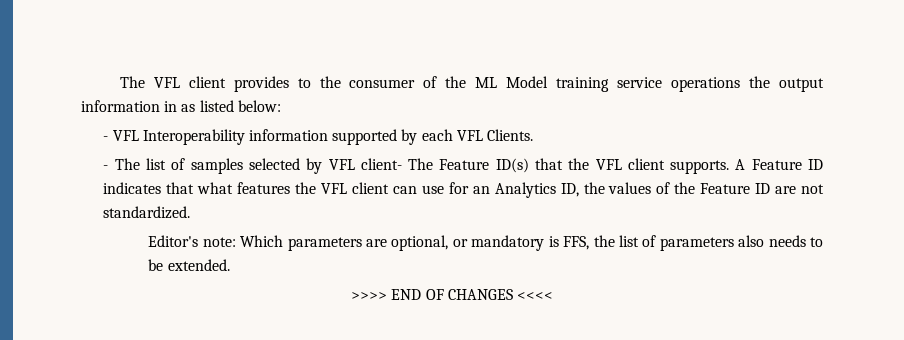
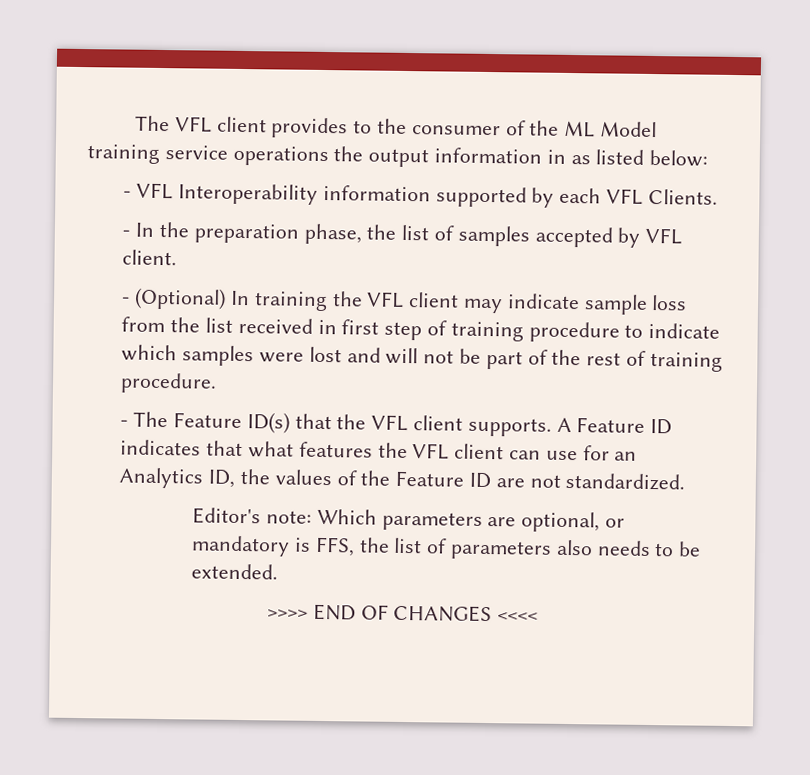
- - The list of samples selected by VFL client- The Feature ID(s) that the VFL client supports.
+ - In the preparation phase, the list of samples accepted by VFL client.
+ - (Optional) In training the VFL client may indicate sample loss from the list received in first step of training procedure to indicate which samples were lost and will not be part of the rest of training procedure.
+ - The Feature ID(s) that the VFL client supports.

